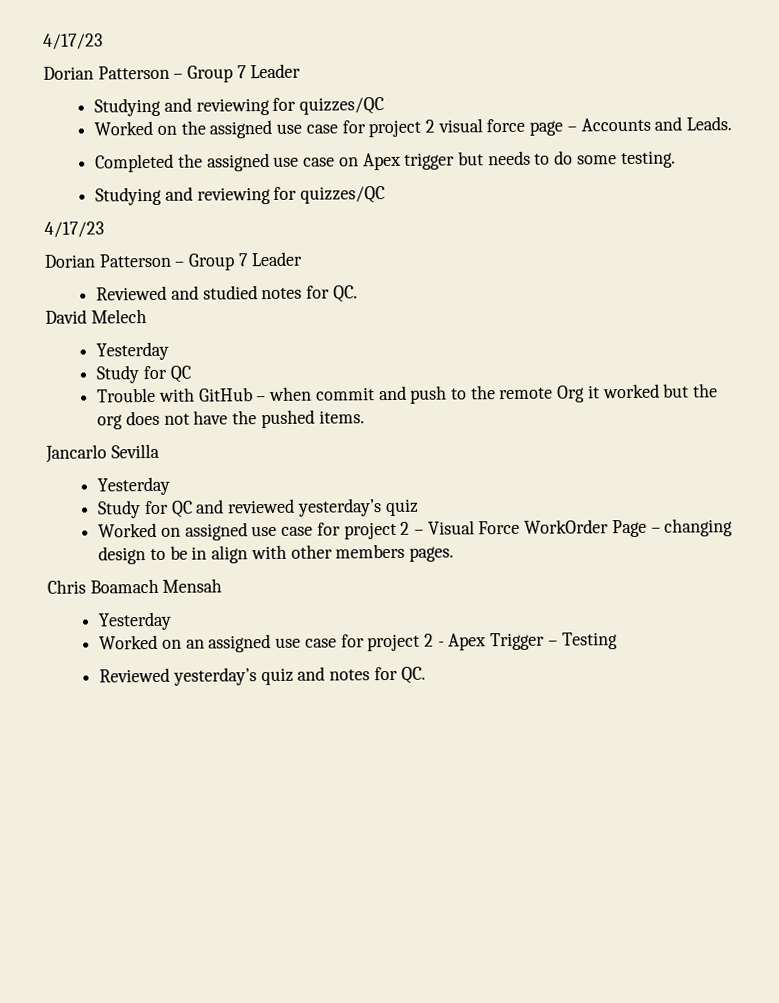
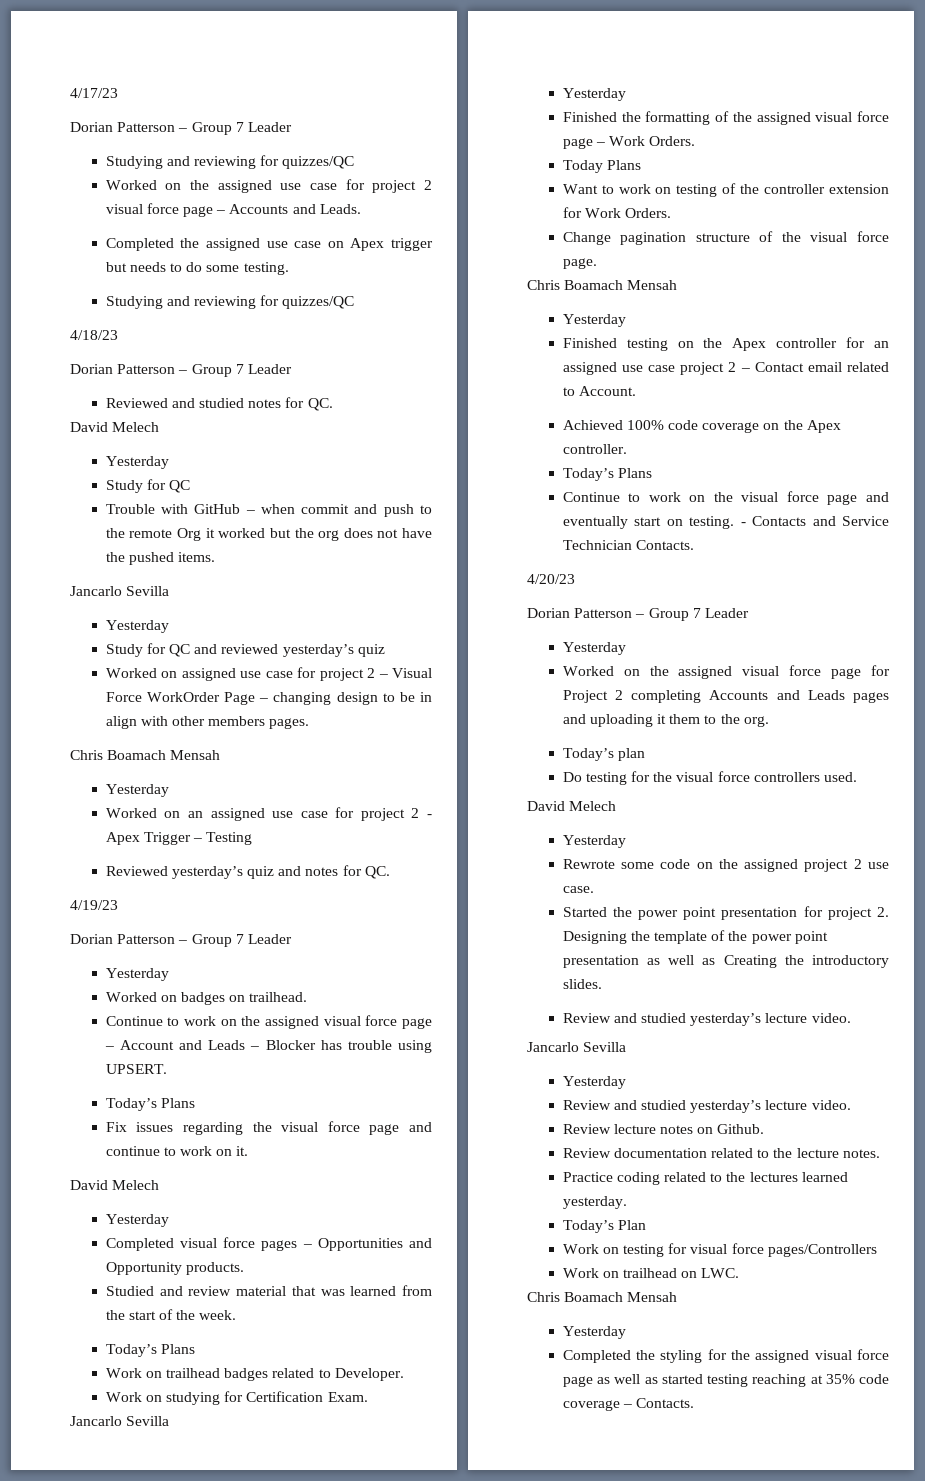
  Completed the assigned use case on Apex trigger but needs to do some testing.
  Studying and reviewing for quizzes/QC
- 4/17/23
+ 4/18/23
+ 4/19/23
+ Dorian Patterson – Group 7 Leader
+ Yesterday
+ Worked on badges on trailhead.
+ Continue to work on the assigned visual force page – Account and Leads – Blocker has trouble using UPSERT.
+ Today’s Plans
+ Fix issues regarding the visual force page and continue to work on it.
+ David Melech
+ Yesterday
+ Completed visual force pages – Opportunities and Opportunity products.
+ Studied and review material that was learned from the start of the week.
+ Today’s Plans
+ Work on trailhead badges related to Developer.
+ Work on studying for Certification Exam.
+ Jancarlo Sevilla
+ Yesterday
+ Finished the formatting of the assigned visual force page – Work Orders.
+ Today Plans
+ Want to work on testing of the controller extension for Work Orders.
+ Change pagination structure of the visual force page.
+ Chris Boamach Mensah
+ Yesterday
+ Finished testing on the Apex controller for an assigned use case project 2 – Contact email related to Account.
+ Achieved 100% code coverage on the Apex controller.
+ Today’s Plans
+ Continue to work on the visual force page and eventually start on testing. - Contacts and Service Technician Contacts.
+ 4/20/23
+ Dorian Patterson – Group 7 Leader
+ Yesterday
+ Worked on the assigned visual force page for Project 2 completing Accounts and Leads pages and uploading it them to the org.
+ Today’s plan
+ Do testing for the visual force controllers used.
+ David Melech
+ Yesterday
+ Rewrote some code on the assigned project 2 use case.
+ Started the power point presentation for project 2. Designing the template of the power point presentation as well as Creating the introductory slides.
+ Review and studied yesterday’s lecture video.
+ Jancarlo Sevilla
+ Yesterday
+ Review and studied yesterday’s lecture video.
+ Review lecture notes on Github.
+ Review documentation related to the lecture notes.
+ Practice coding related to the lectures learned yesterday.
+ Today’s Plan
+ Work on testing for visual force pages/Controllers
+ Work on trailhead on LWC.
+ Chris Boamach Mensah
+ Yesterday
+ Completed the styling for the assigned visual force page as well as started testing reaching at 35% code coverage – Contacts.

